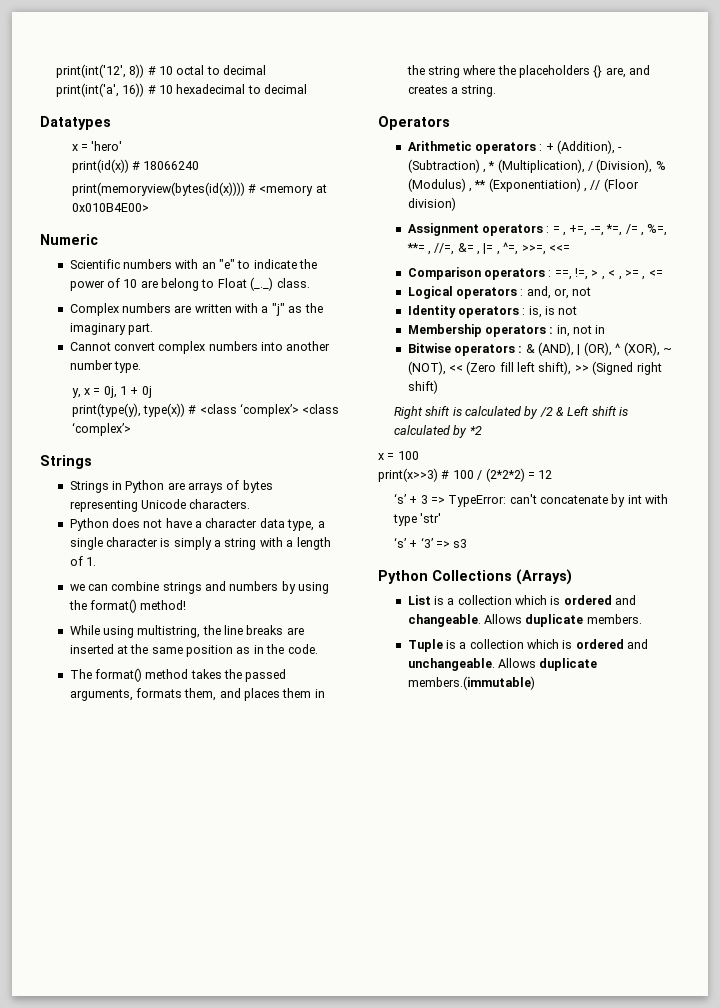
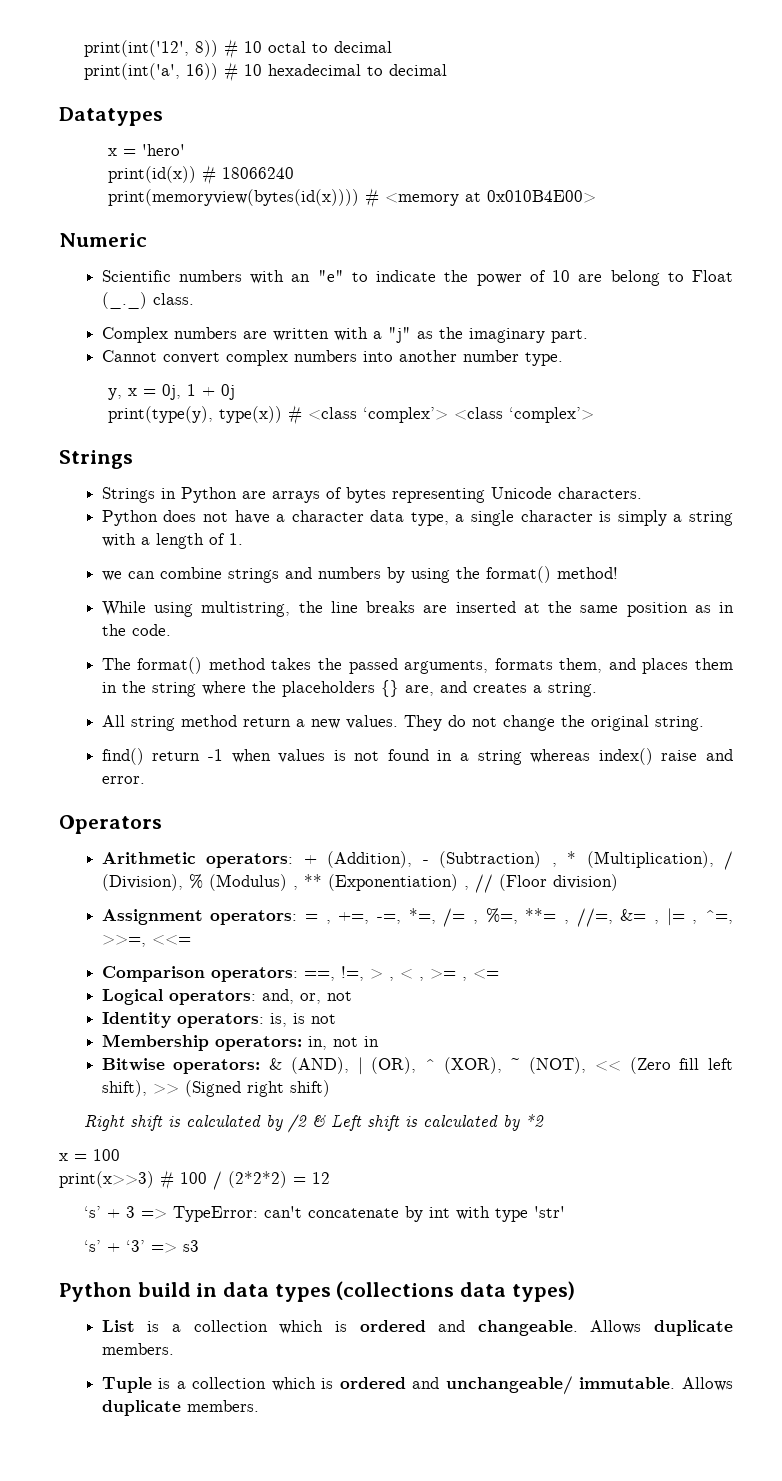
+ All string method return a new values. They do not change the original string.
+ find() return -1 when values is not found in a string whereas index() raise and error.
- Arithmetic operators : + (Addition), - (Subtraction) , * (Multiplication), / (Division), % (Modulus) , ** (Exponentiation) , // (Floor division)
+ Arithmetic operators: + (Addition), - (Subtraction) , * (Multiplication), / (Division), % (Modulus) , ** (Exponentiation) , // (Floor division)
- Assignment operators : = , +=, -=, *=, /= , %=, **= , //=, &= , |= , ^=, >>=, <<=
+ Assignment operators: = , +=, -=, *=, /= , %=, **= , //=, &= , |= , ^=, >>=, <<=
- Comparison operators : ==, !=, > , < , >= , <=
+ Comparison operators: ==, !=, > , < , >= , <=
- Logical operators : and, or, not
+ Logical operators: and, or, not
- Identity operators : is, is not
+ Identity operators: is, is not
- Membership operators : in, not in
+ Membership operators: in, not in
- Bitwise operators : & (AND), | (OR), ^ (XOR), ~ (NOT), << (Zero fill left shift), >> (Signed right shift)
+ Bitwise operators: & (AND), | (OR), ^ (XOR), ~ (NOT), << (Zero fill left shift), >> (Signed right shift)
- Python Collections (Arrays)
+ Python build in data types (collections data types)
- Tuple is a collection which is ordered and unchangeable. Allows duplicate members.(immutable)
+ Tuple is a collection which is ordered and unchangeable/ immutable. Allows duplicate members.

